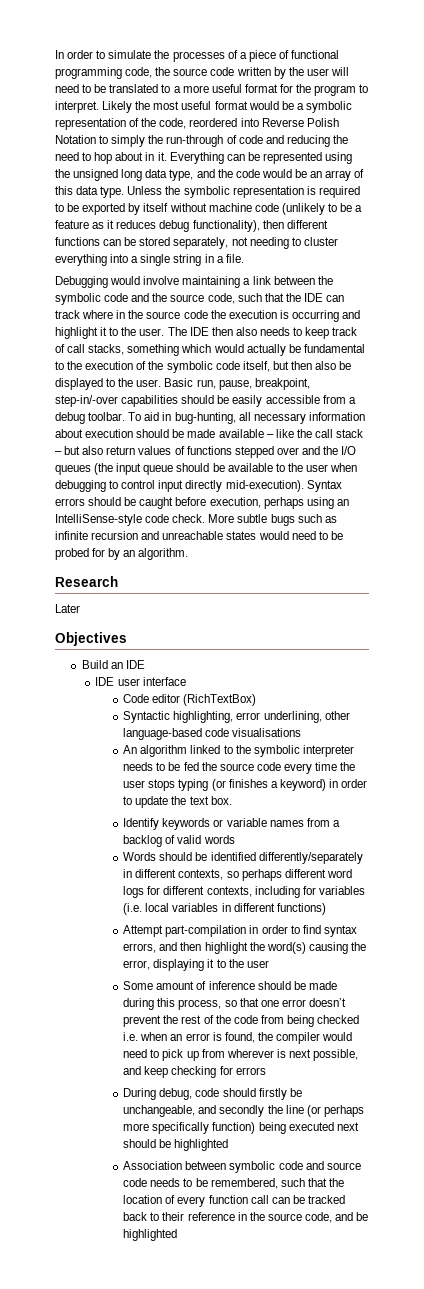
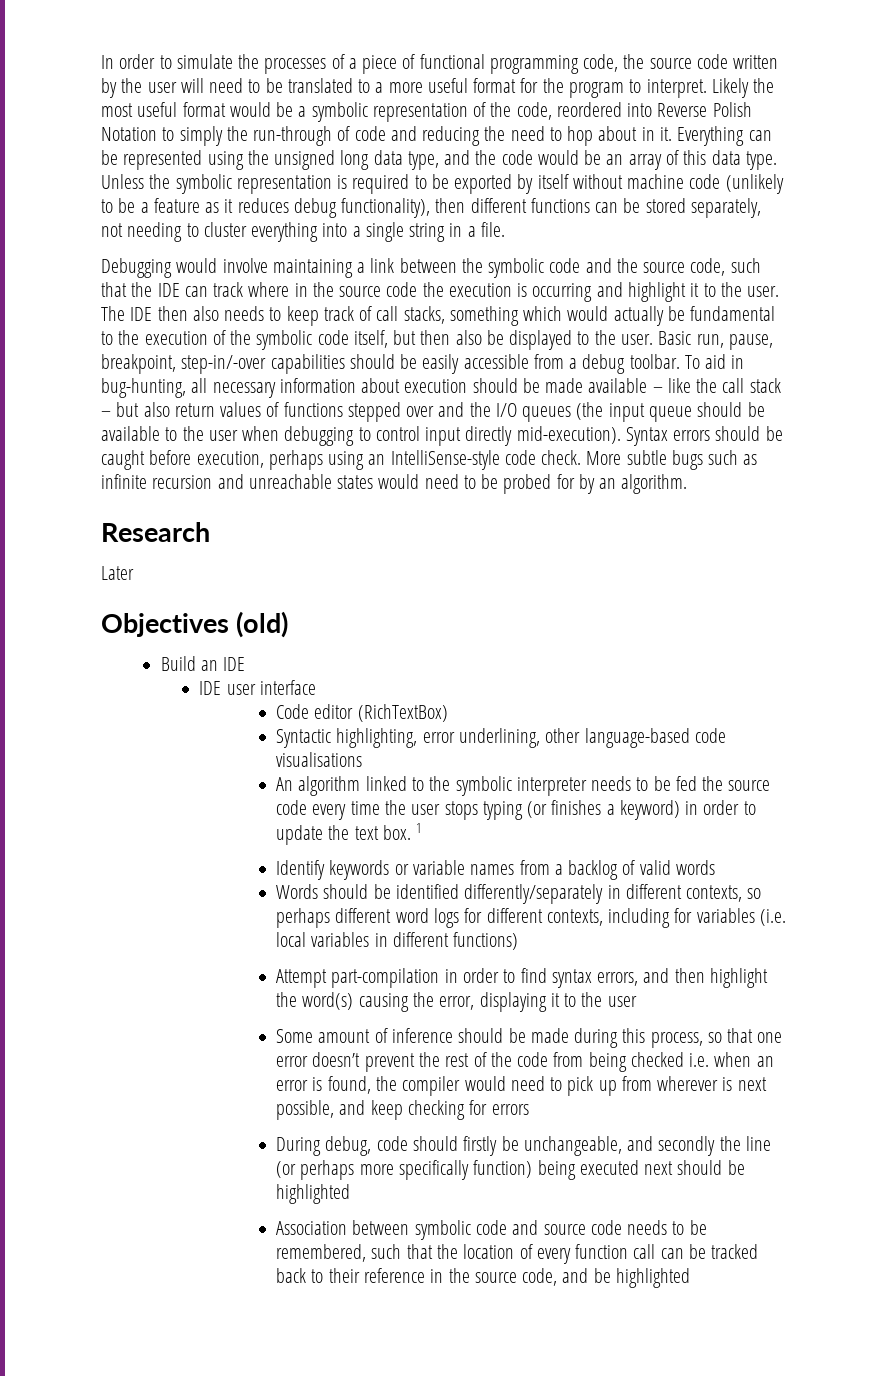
- Objectives
+ Objectives (old)
+ 1

